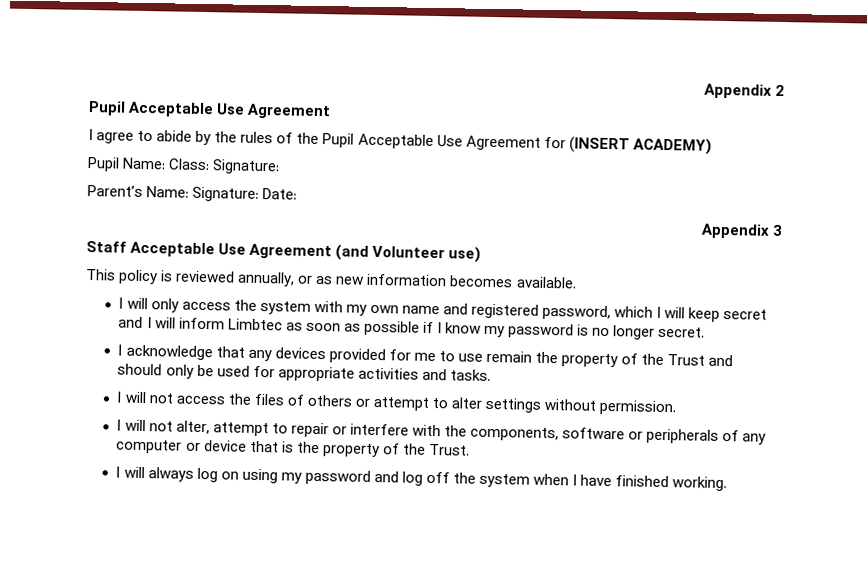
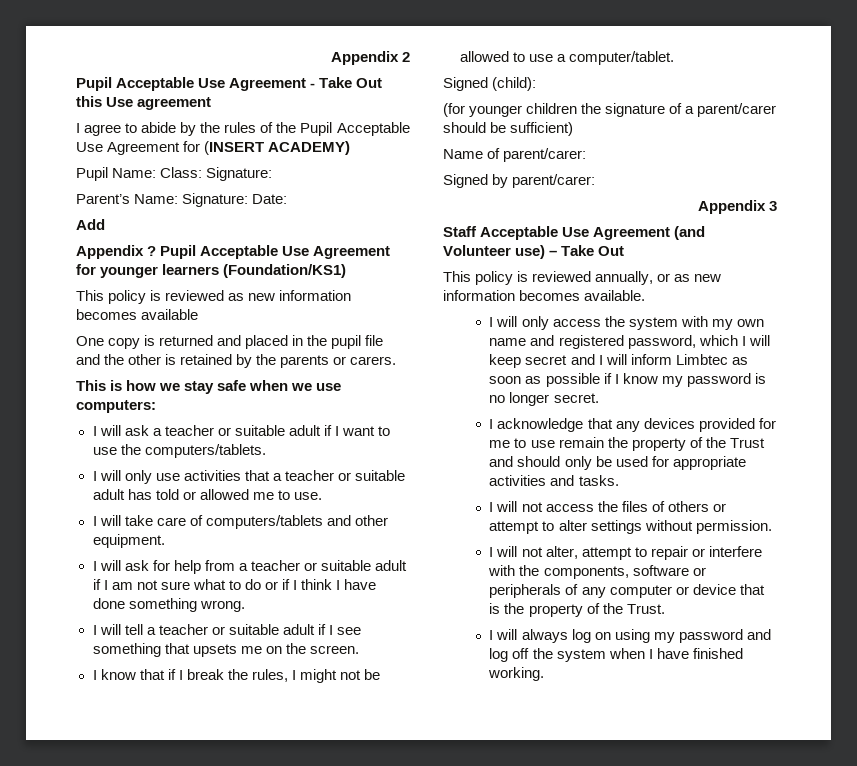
  Appendix 2
- Pupil Acceptable Use Agreement
+ Pupil Acceptable Use Agreement - Take Out this Use agreement
+ Add
+ Appendix ? Pupil Acceptable Use Agreement for younger learners (Foundation/KS1)
+ This policy is reviewed as new information becomes available
+ One copy is returned and placed in the pupil file and the other is retained by the parents or carers.
+ This is how we stay safe when we use computers:
+ I will ask a teacher or suitable adult if I want to use the computers/tablets.
+ I will only use activities that a teacher or suitable adult has told or allowed me to use.
+ I will take care of computers/tablets and other equipment.
+ I will ask for help from a teacher or suitable adult if I am not sure what to do or if I think I have done something wrong.
+ I will tell a teacher or suitable adult if I see something that upsets me on the screen.
+ I know that if I break the rules, I might not be allowed to use a computer/tablet.
+ Signed (child):
+ (for younger children the signature of a parent/carer should be sufficient)
+ Name of parent/carer:
+ Signed by parent/carer:
- Staff Acceptable Use Agreement (and Volunteer use)
+ Staff Acceptable Use Agreement (and Volunteer use) – Take Out

